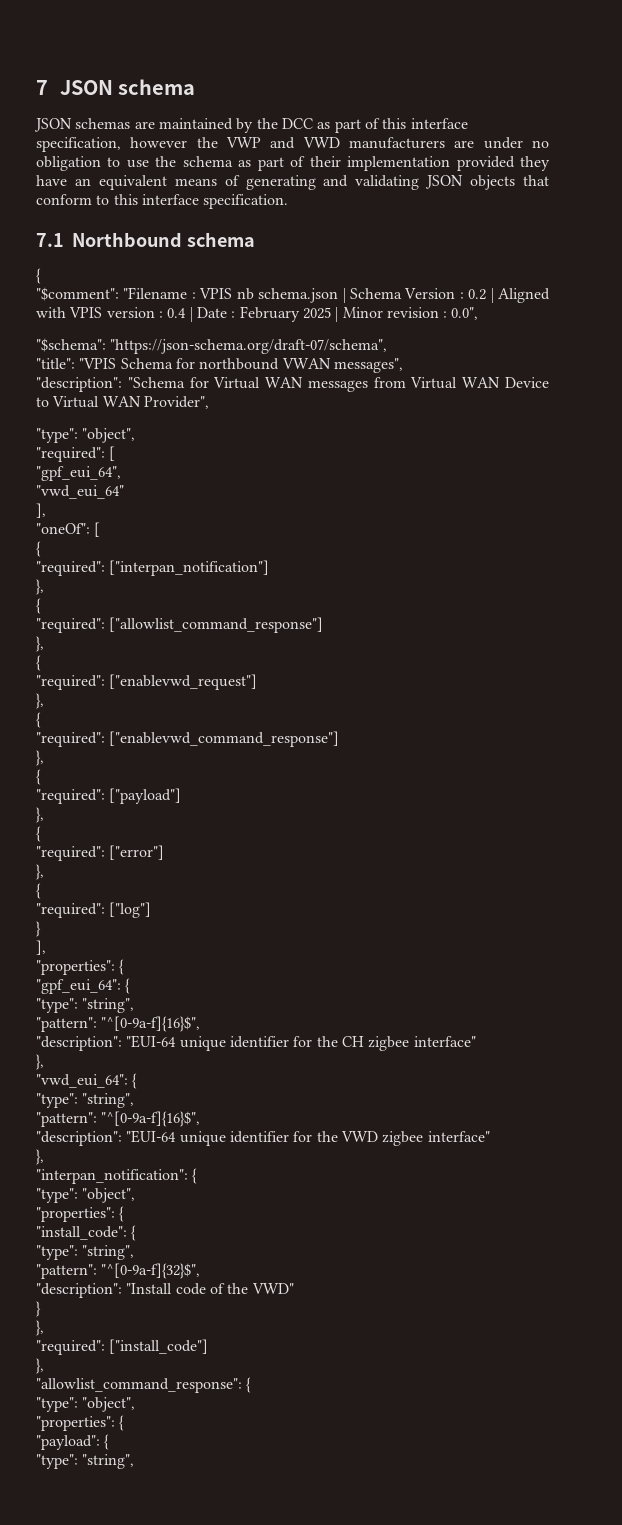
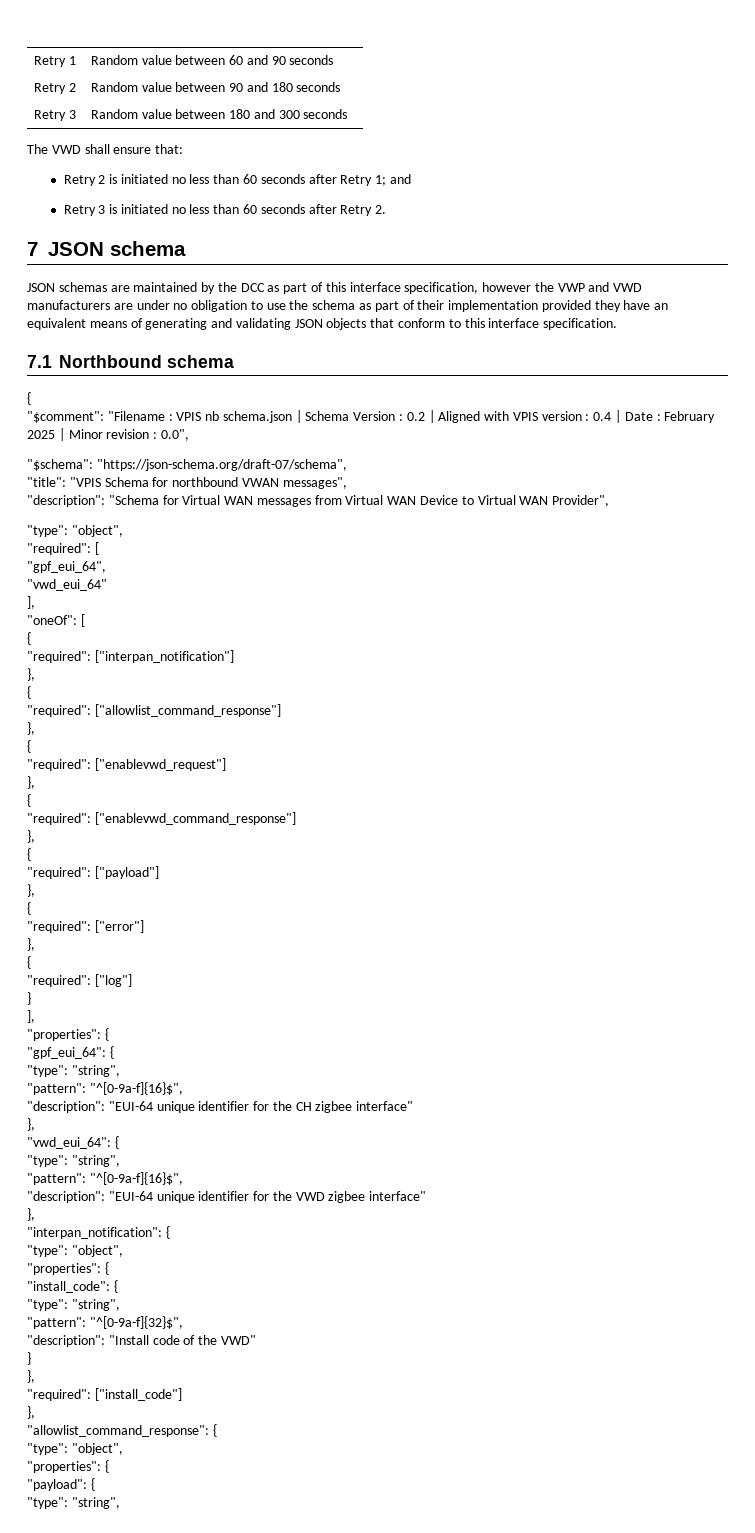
+ Retry 1 | Random value between 60 and 90 seconds
+ Retry 2 | Random value between 90 and 180 seconds
+ Retry 3 | Random value between 180 and 300 seconds
+ The VWD shall ensure that:
+ Retry 2 is initiated no less than 60 seconds after Retry 1; and
+ Retry 3 is initiated no less than 60 seconds after Retry 2.

